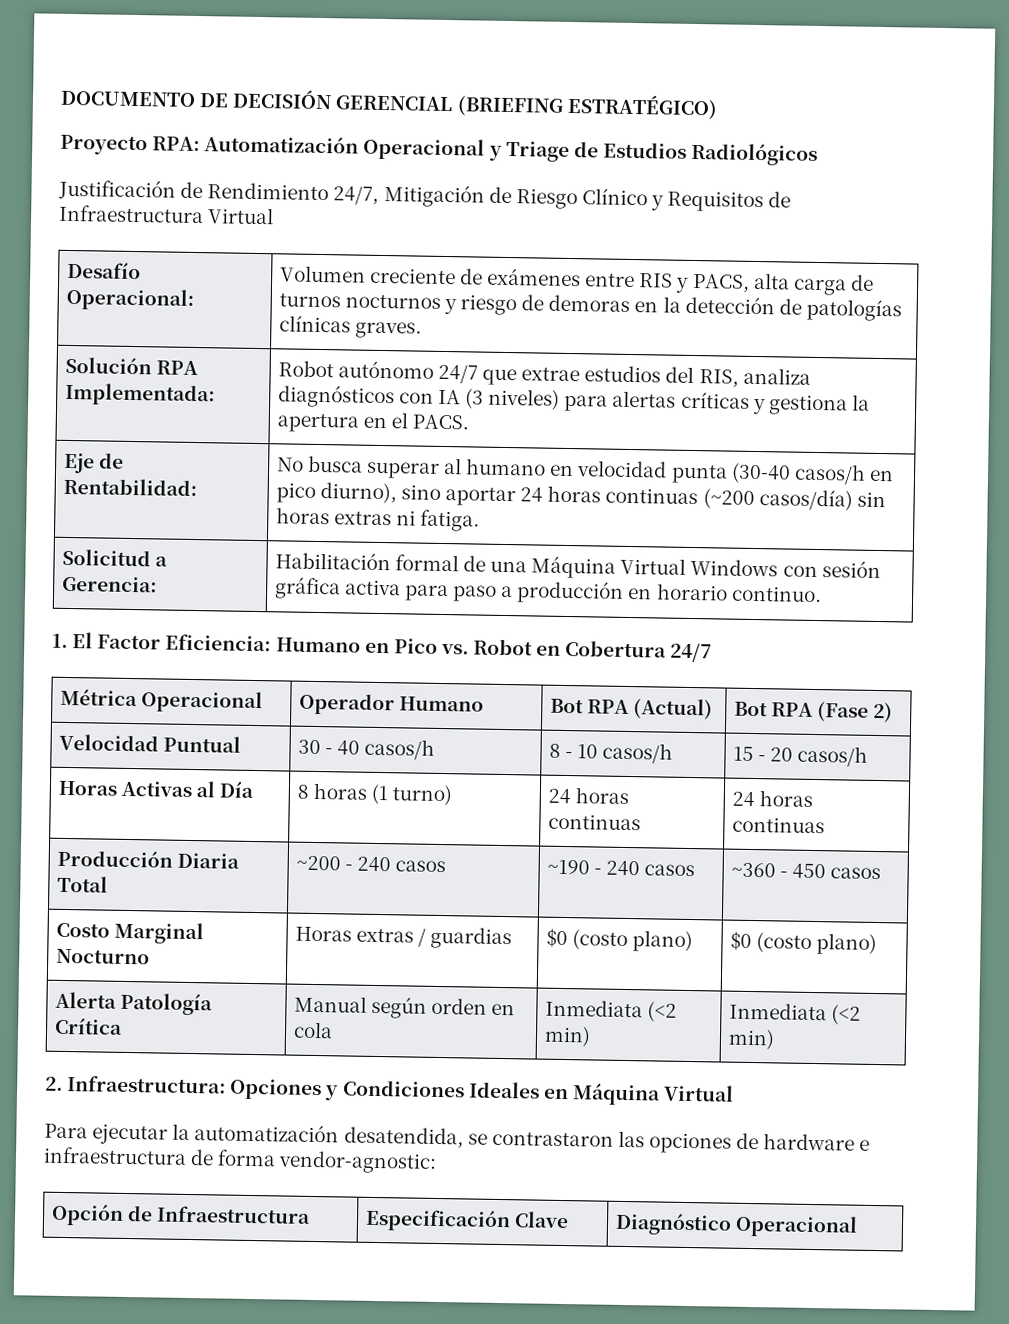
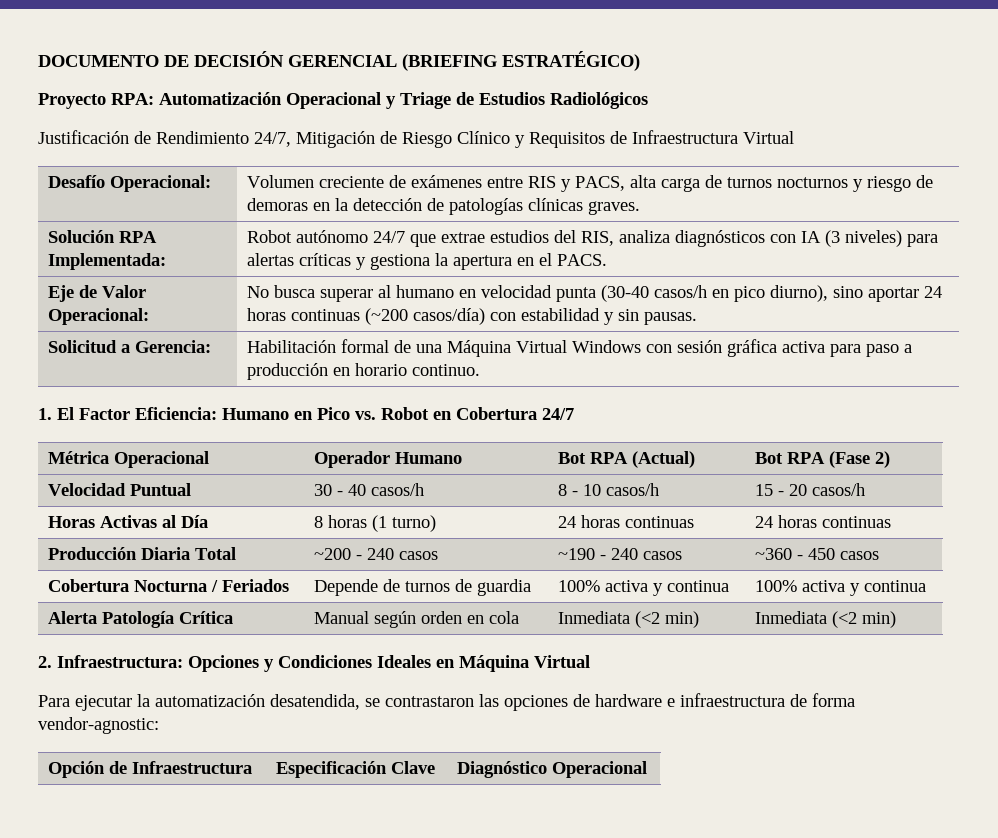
- Eje de Rentabilidad: | No busca superar al humano en velocidad punta (30-40 casos/h en pico diurno), sino aportar 24 horas continuas (~200 casos/día) sin horas extras ni fatiga.
+ Eje de Valor Operacional: | No busca superar al humano en velocidad punta (30-40 casos/h en pico diurno), sino aportar 24 horas continuas (~200 casos/día) con estabilidad y sin pausas.
- Costo Marginal Nocturno | Horas extras / guardias | $0 (costo plano) | $0 (costo plano)
+ Cobertura Nocturna / Feriados | Depende de turnos de guardia | 100% activa y continua | 100% activa y continua

